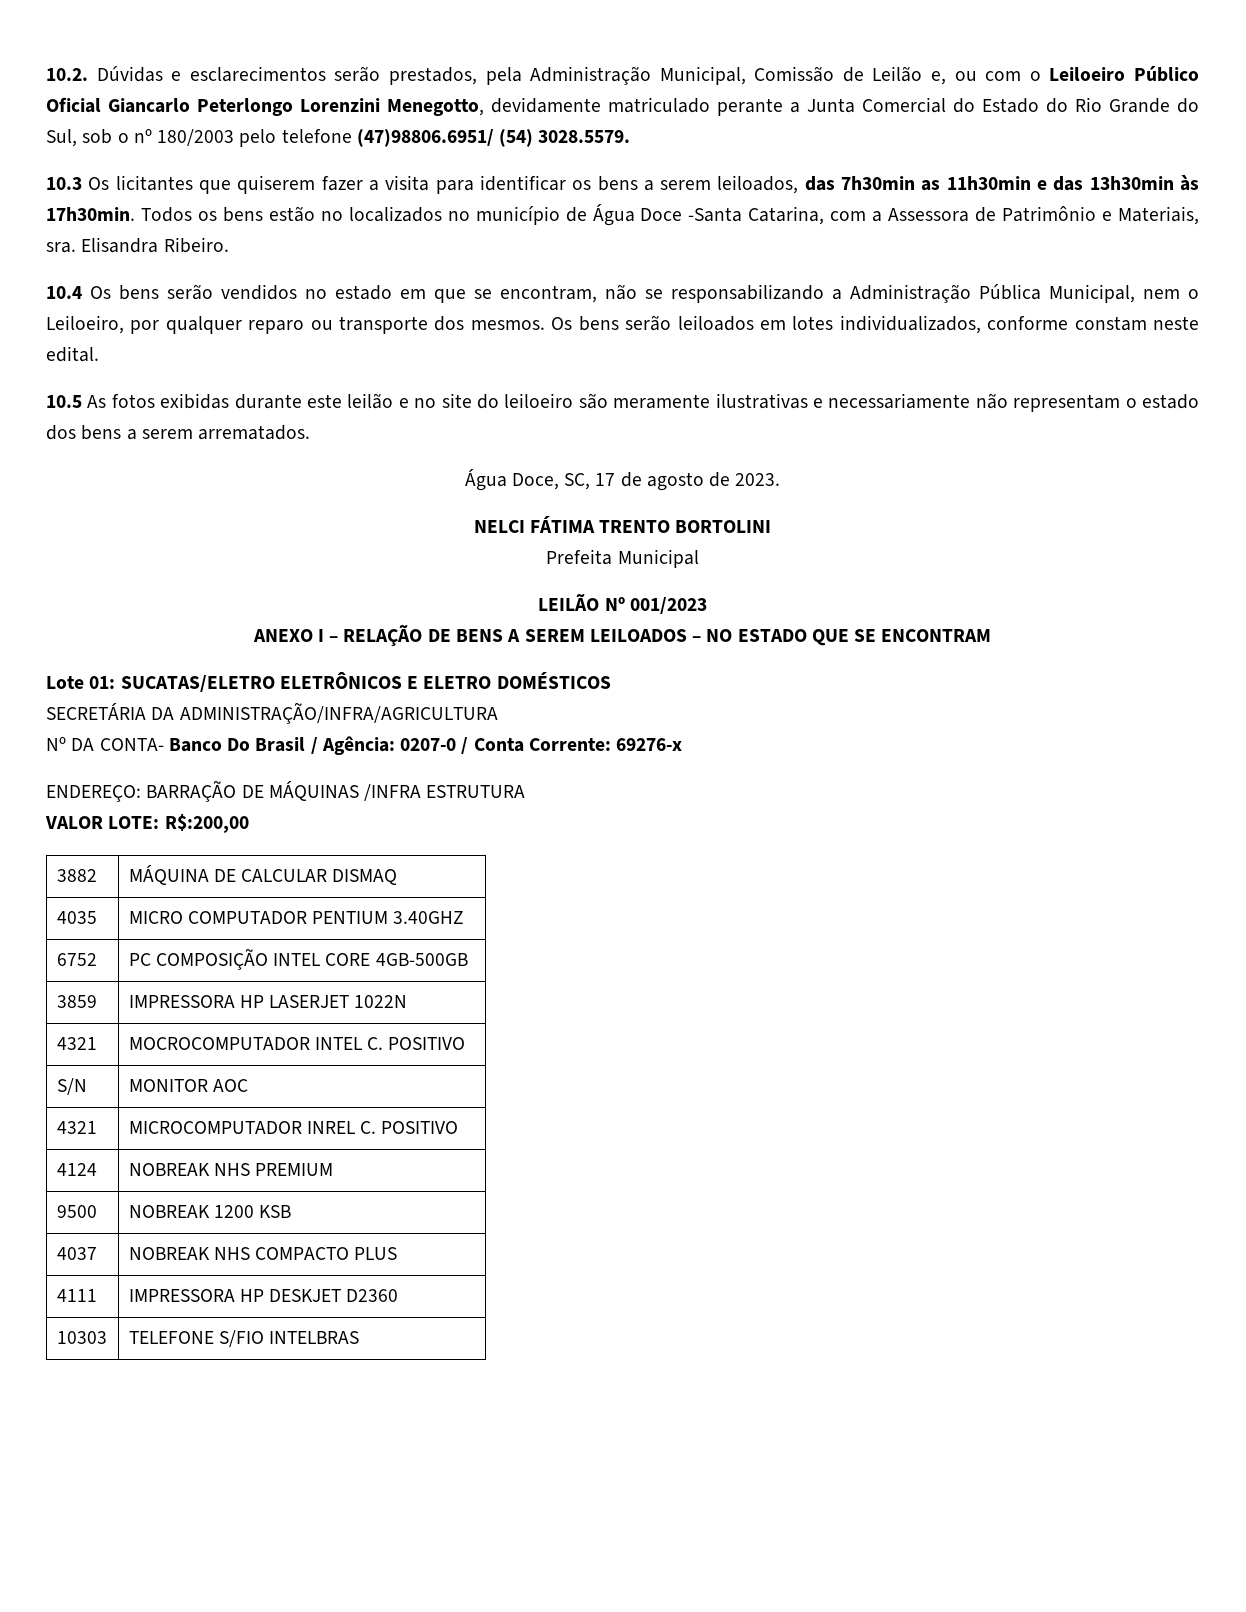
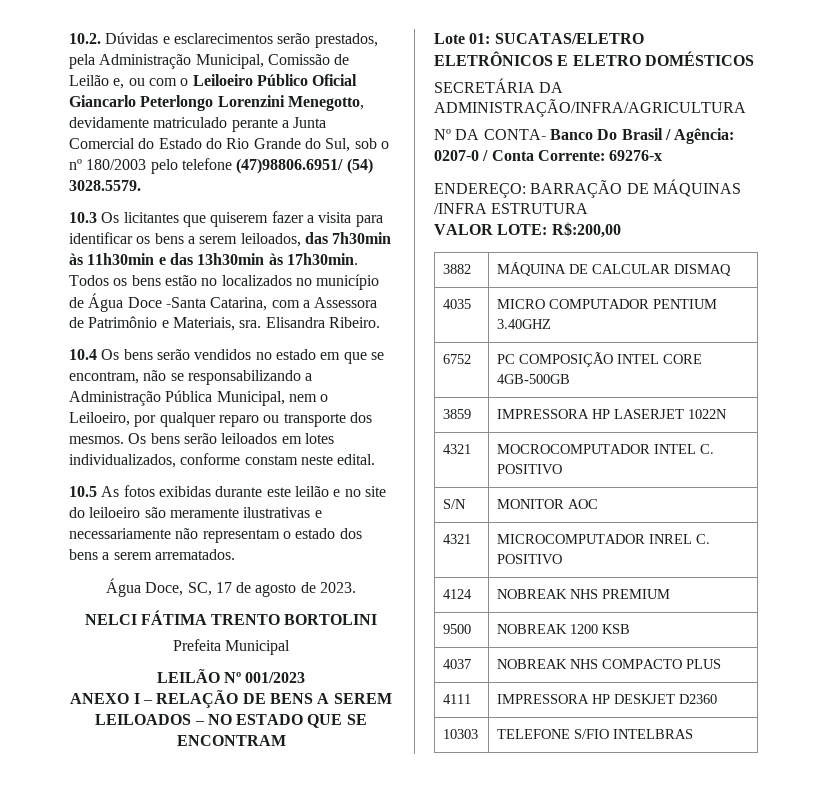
- 10.3 Os licitantes que quiserem fazer a visita para identificar os bens a serem leiloados, das 7h30min as 11h30min e das 13h30min às 17h30min.
+ 10.3 Os licitantes que quiserem fazer a visita para identificar os bens a serem leiloados, das 7h30min às 11h30min e das 13h30min às 17h30min.

